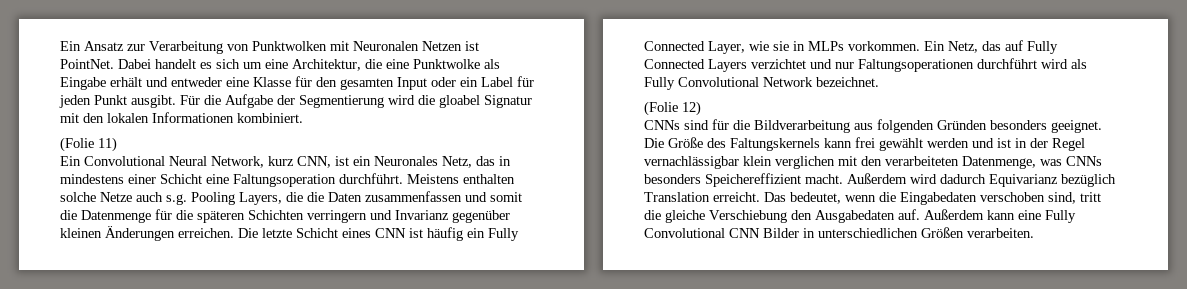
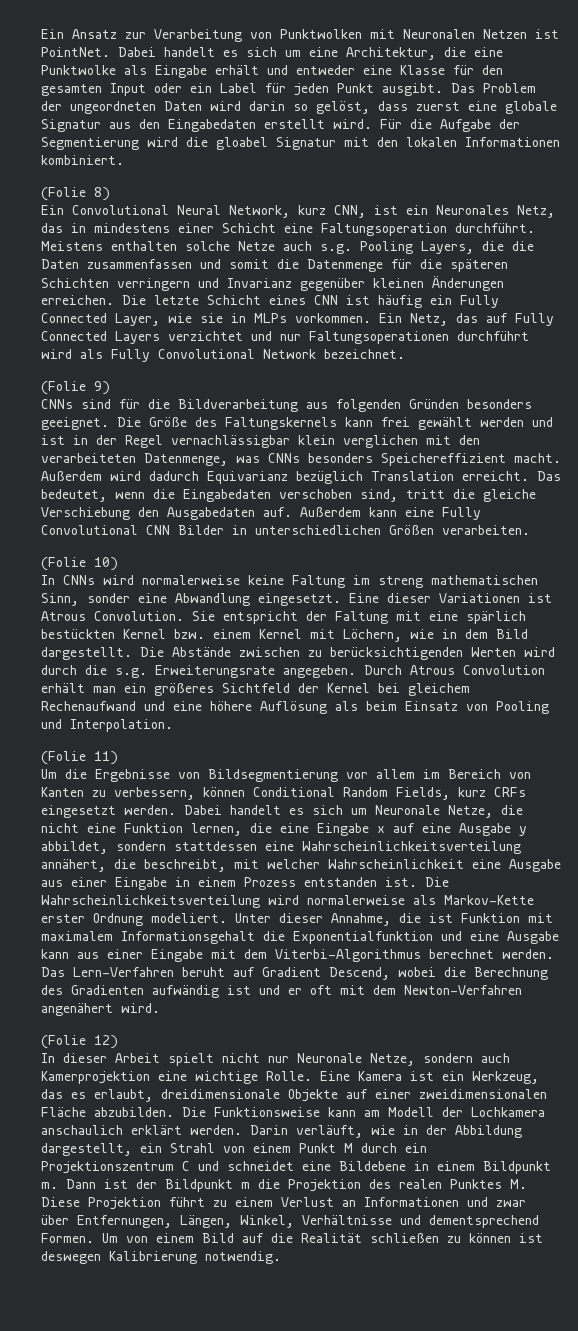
+ Das Problem der ungeordneten Daten wird darin so gelöst, dass zuerst eine globale Signatur aus den Eingabedaten erstellt wird.
- (Folie 11)
+ (Folie 8)
- (Folie 12)
+ (Folie 9)
+ (Folie 10)
+ In CNNs wird normalerweise keine Faltung im streng mathematischen Sinn, sonder eine Abwandlung eingesetzt. Eine dieser Variationen ist Atrous Convolution. Sie entspricht der Faltung mit eine spärlich bestückten Kernel bzw. einem Kernel mit Löchern, wie in dem Bild dargestellt. Die Abstände zwischen zu berücksichtigenden Werten wird durch die s.g. Erweiterungsrate angegeben. Durch Atrous Convolution erhält man ein größeres Sichtfeld der Kernel bei gleichem Rechenaufwand und eine höhere Auflösung als beim Einsatz von Pooling und Interpolation.
+ (Folie 11)
+ Um die Ergebnisse von Bildsegmentierung vor allem im Bereich von Kanten zu verbessern, können Conditional Random Fields, kurz CRFs eingesetzt werden. Dabei handelt es sich um Neuronale Netze, die nicht eine Funktion lernen, die eine Eingabe x auf eine Ausgabe y abbildet, sondern stattdessen eine Wahrscheinlichkeitsverteilung annähert, die beschreibt, mit welcher Wahrscheinlichkeit eine Ausgabe aus einer Eingabe in einem Prozess entstanden ist. Die Wahrscheinlichkeitsverteilung wird normalerweise als Markov-Kette erster Ordnung modeliert. Unter dieser Annahme, die ist Funktion mit maximalem Informationsgehalt die Exponentialfunktion und eine Ausgabe kann aus einer Eingabe mit dem Viterbi-Algorithmus berechnet werden. Das Lern-Verfahren beruht auf Gradient Descend, wobei die Berechnung des Gradienten aufwändig ist und er oft mit dem Newton-Verfahren angenähert wird.
+ (Folie 12)
+ In dieser Arbeit spielt nicht nur Neuronale Netze, sondern auch Kamerprojektion eine wichtige Rolle. Eine Kamera ist ein Werkzeug, das es erlaubt, dreidimensionale Objekte auf einer zweidimensionalen Fläche abzubilden. Die Funktionsweise kann am Modell der Lochkamera anschaulich erklärt werden. Darin verläuft, wie in der Abbildung dargestellt, ein Strahl von einem Punkt M durch ein Projektionszentrum C und schneidet eine Bildebene in einem Bildpunkt m. Dann ist der Bildpunkt m die Projektion des realen Punktes M. Diese Projektion führt zu einem Verlust an Informationen und zwar über Entfernungen, Längen, Winkel, Verhältnisse und dementsprechend Formen. Um von einem Bild auf die Realität schließen zu können ist deswegen Kalibrierung notwendig.

